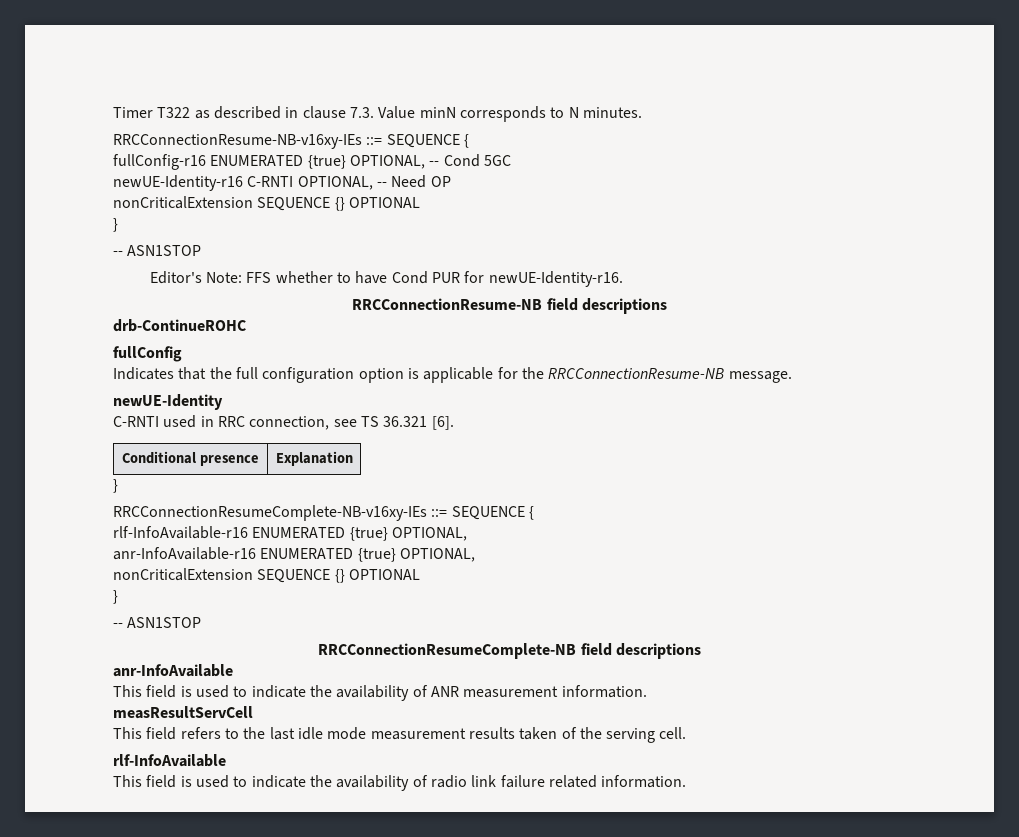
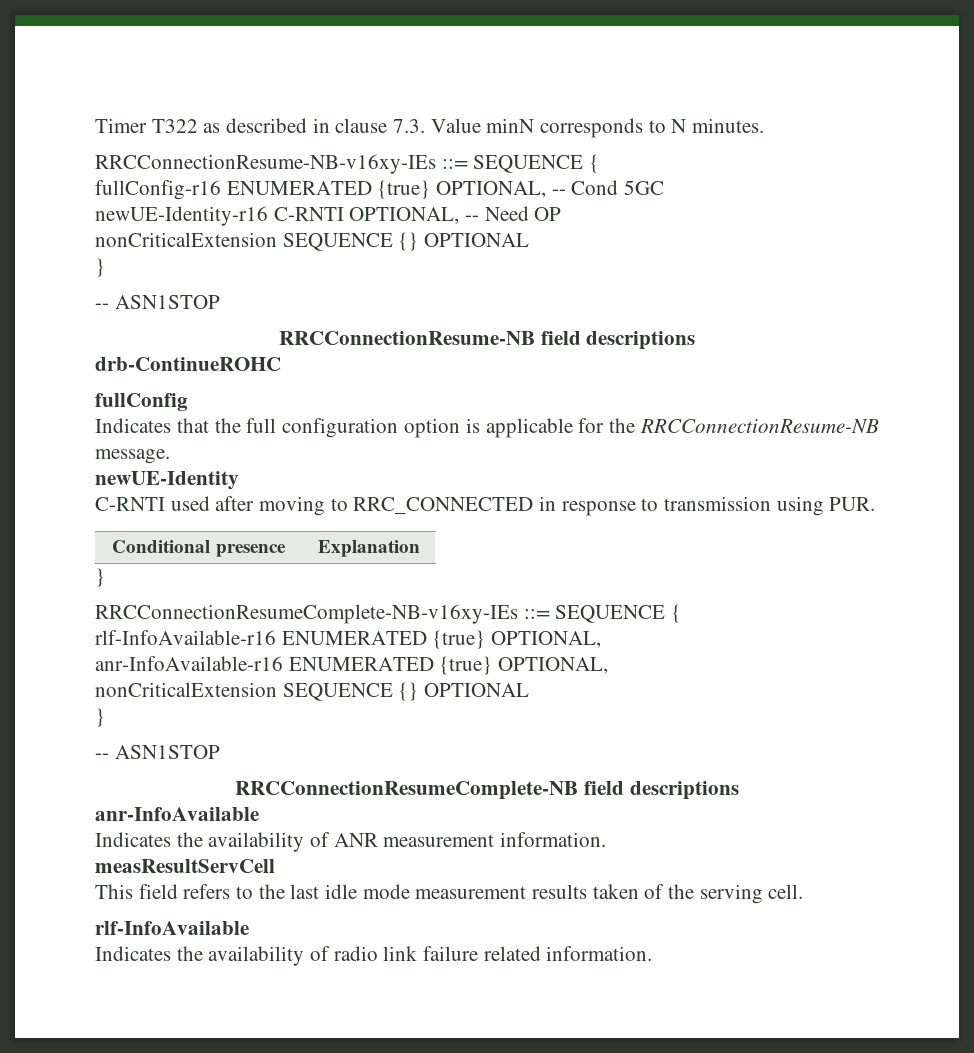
- Editor's Note: FFS whether to have Cond PUR for newUE-Identity-r16.
- C-RNTI used in RRC connection, see TS 36.321 [6].
+ C-RNTI used after moving to RRC_CONNECTED in response to transmission using PUR.
- This field is used to indicate the availability of ANR measurement information.
+ Indicates the availability of ANR measurement information.
- This field is used to indicate the availability of radio link failure related information.
+ Indicates the availability of radio link failure related information.

